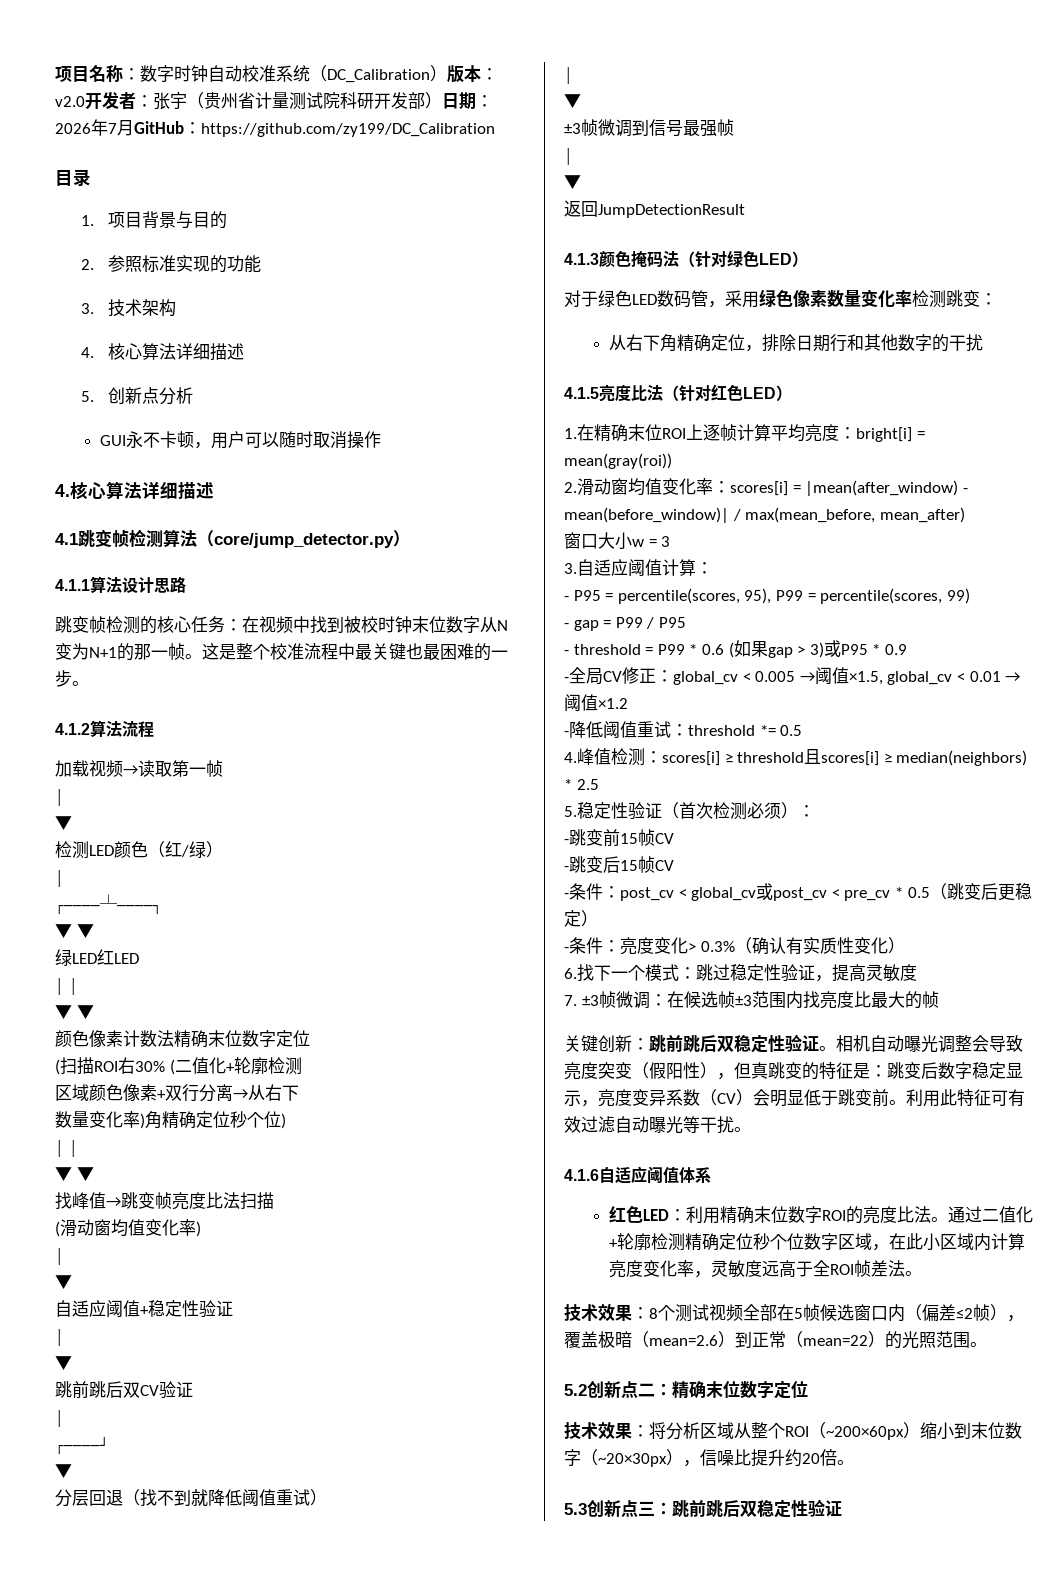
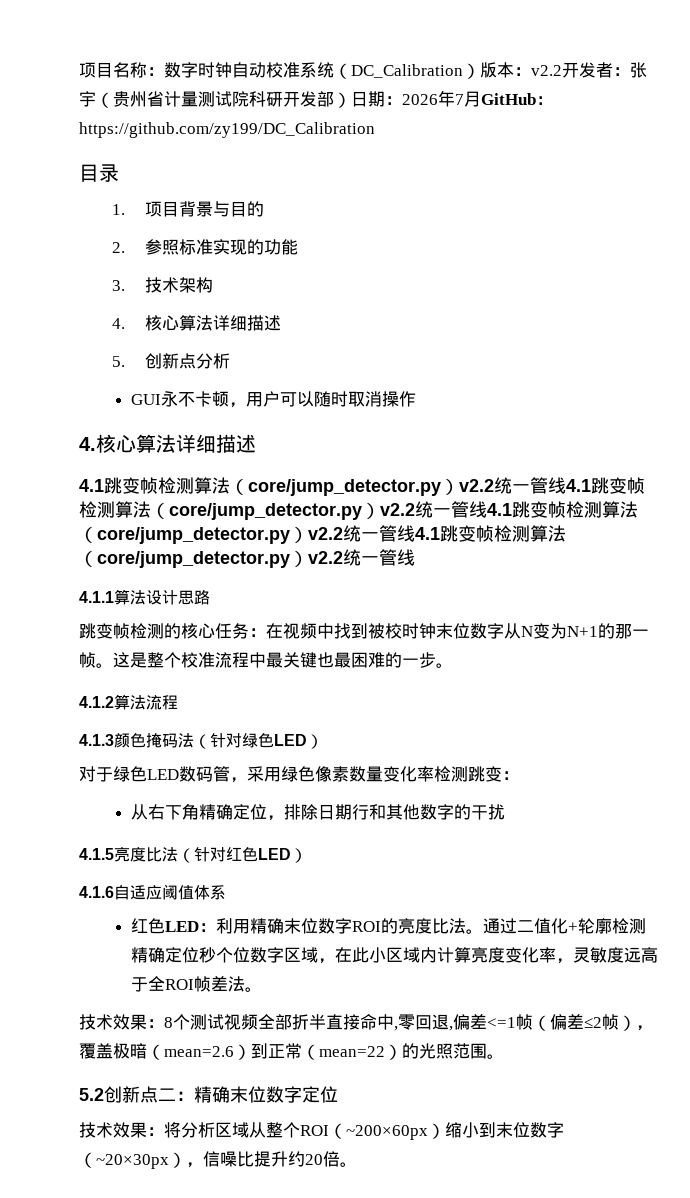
- 项目名称：数字时钟自动校准系统（DC_Calibration）版本：v2.0开发者：张宇（贵州省计量测试院科研开发部）日期：2026年7月GitHub：https://github.com/zy199/DC_Calibration
+ 项目名称：数字时钟自动校准系统（DC_Calibration）版本：v2.2开发者：张宇（贵州省计量测试院科研开发部）日期：2026年7月GitHub：https://github.com/zy199/DC_Calibration
- 4.1跳变帧检测算法（core/jump_detector.py）
+ 4.1跳变帧检测算法（core/jump_detector.py）v2.2统一管线4.1跳变帧检测算法（core/jump_detector.py）v2.2统一管线4.1跳变帧检测算法（core/jump_detector.py）v2.2统一管线4.1跳变帧检测算法（core/jump_detector.py）v2.2统一管线
- 加载视频→读取第一帧
- │
- ▼
- 检测LED颜色（红/绿）
- │
- ┌────┴────┐
- ▼ ▼
- 绿LED红LED
- │ │
- ▼ ▼
- 颜色像素计数法精确末位数字定位
- (扫描ROI右30% (二值化+轮廓检测
- 区域颜色像素+双行分离→从右下
- 数量变化率)角精确定位秒个位)
- │ │
- ▼ ▼
- 找峰值→跳变帧亮度比法扫描
- (滑动窗均值变化率)
- │
- ▼
- 自适应阈值+稳定性验证
- │
- ▼
- 跳前跳后双CV验证
- │
- ┌────┘
- ▼
- 分层回退（找不到就降低阈值重试）
- │
- ▼
- ±3帧微调到信号最强帧
- │
- ▼
- 返回JumpDetectionResult
- 1.在精确末位ROI上逐帧计算平均亮度：bright[i] = mean(gray(roi))
- 2.滑动窗均值变化率：scores[i] = |mean(after_window) - mean(before_window)| / max(mean_before, mean_after)
- 窗口大小w = 3
- 3.自适应阈值计算：
- - P95 = percentile(scores, 95), P99 = percentile(scores, 99)
- - gap = P99 / P95
- - threshold = P99 * 0.6 (如果gap > 3)或P95 * 0.9
- -全局CV修正：global_cv < 0.005 →阈值×1.5, global_cv < 0.01 →阈值×1.2
- -降低阈值重试：threshold *= 0.5
- 4.峰值检测：scores[i] ≥ threshold且scores[i] ≥ median(neighbors) * 2.5
- 5.稳定性验证（首次检测必须）：
- -跳变前15帧CV
- -跳变后15帧CV
- -条件：post_cv < global_cv或post_cv < pre_cv * 0.5（跳变后更稳定）
- -条件：亮度变化> 0.3%（确认有实质性变化）
- 6.找下一个模式：跳过稳定性验证，提高灵敏度
- 7. ±3帧微调：在候选帧±3范围内找亮度比最大的帧
- 关键创新：跳前跳后双稳定性验证。相机自动曝光调整会导致亮度突变（假阳性），但真跳变的特征是：跳变后数字稳定显示，亮度变异系数（CV）会明显低于跳变前。利用此特征可有效过滤自动曝光等干扰。
- 技术效果：8个测试视频全部在5帧候选窗口内（偏差≤2帧），覆盖极暗（mean=2.6）到正常（mean=22）的光照范围。
+ 技术效果：8个测试视频全部折半直接命中,零回退,偏差<=1帧（偏差≤2帧），覆盖极暗（mean=2.6）到正常（mean=22）的光照范围。
- 5.3创新点三：跳前跳后双稳定性验证

